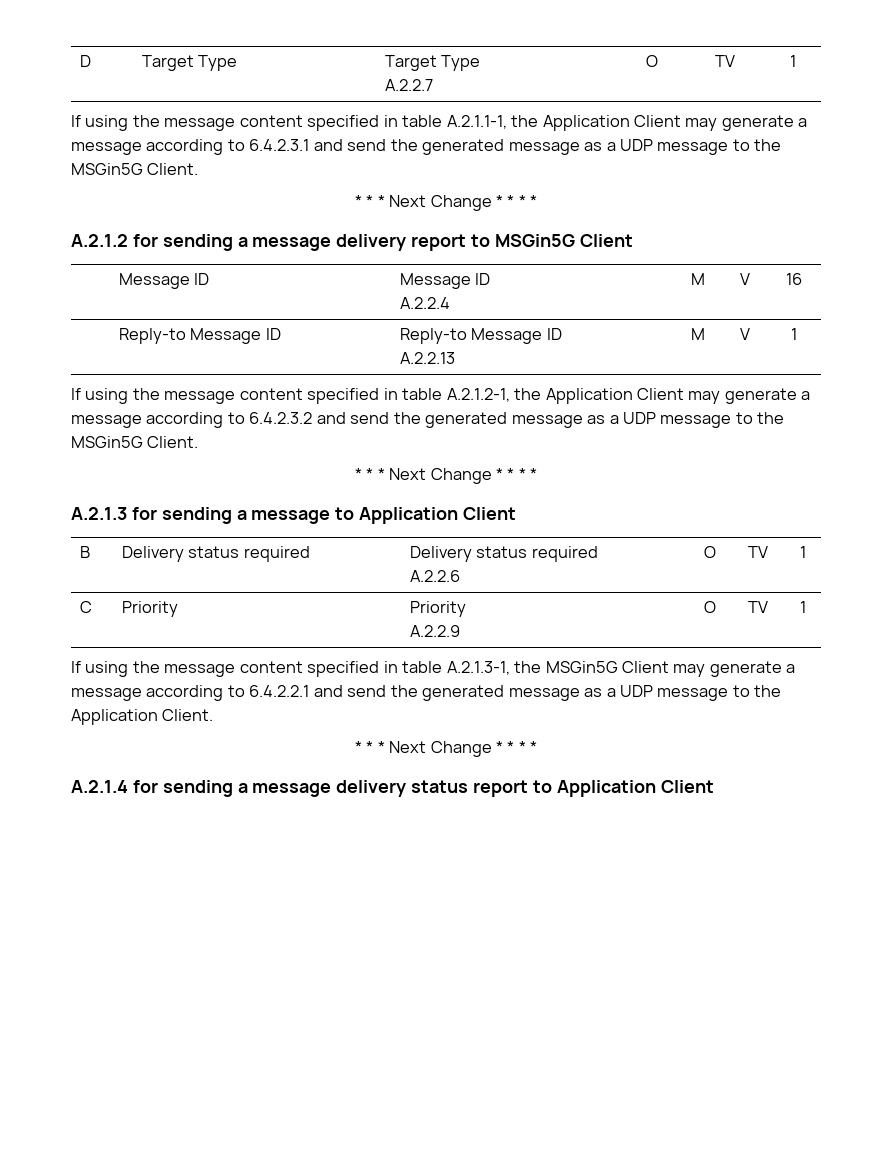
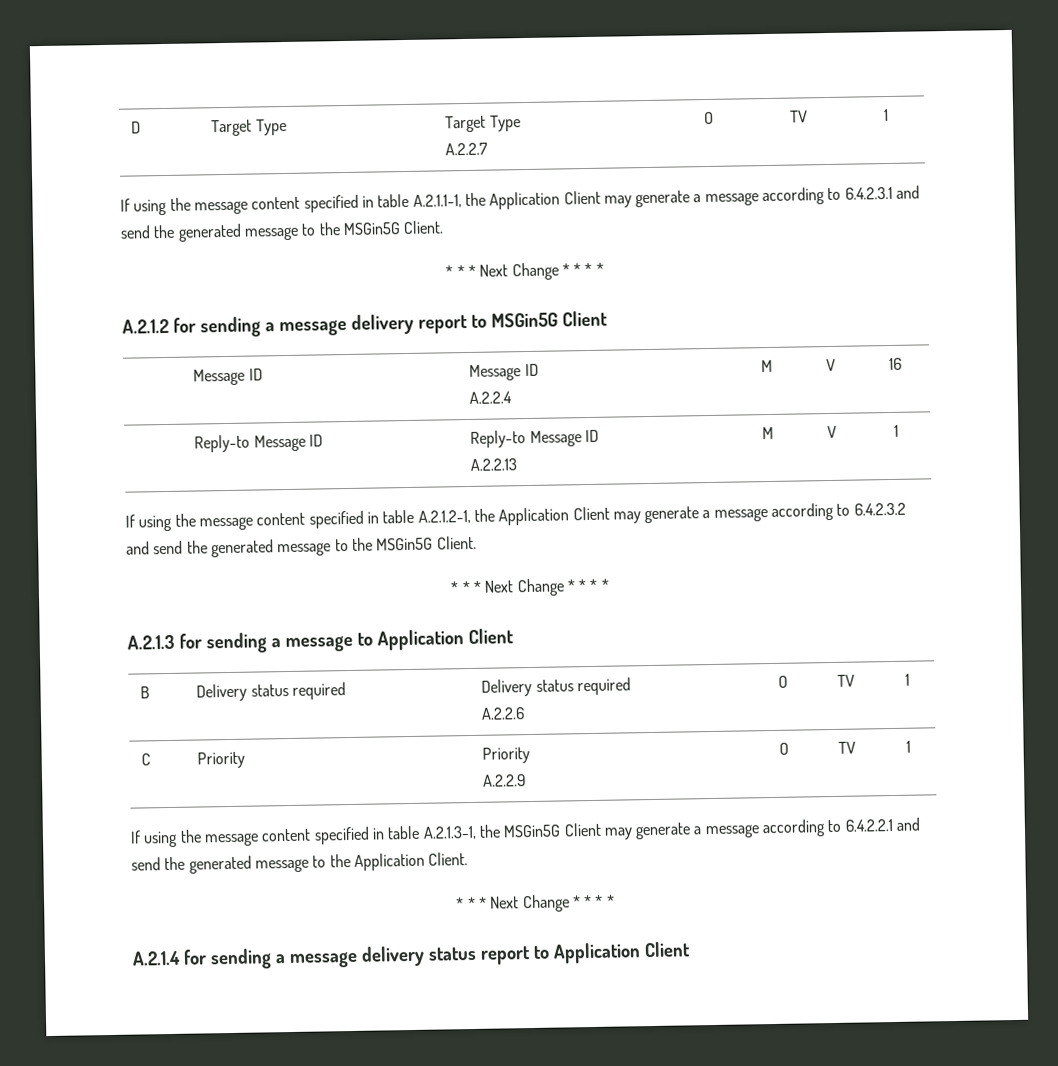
- If using the message content specified in table A.2.1.1-1, the Application Client may generate a message according to 6.4.2.3.1 and send the generated message as a UDP message to the MSGin5G Client.
+ If using the message content specified in table A.2.1.1-1, the Application Client may generate a message according to 6.4.2.3.1 and send the generated message to the MSGin5G Client.
- If using the message content specified in table A.2.1.2-1, the Application Client may generate a message according to 6.4.2.3.2 and send the generated message as a UDP message to the MSGin5G Client.
+ If using the message content specified in table A.2.1.2-1, the Application Client may generate a message according to 6.4.2.3.2 and send the generated message to the MSGin5G Client.
- If using the message content specified in table A.2.1.3-1, the MSGin5G Client may generate a message according to 6.4.2.2.1 and send the generated message as a UDP message to the Application Client.
+ If using the message content specified in table A.2.1.3-1, the MSGin5G Client may generate a message according to 6.4.2.2.1 and send the generated message to the Application Client.

